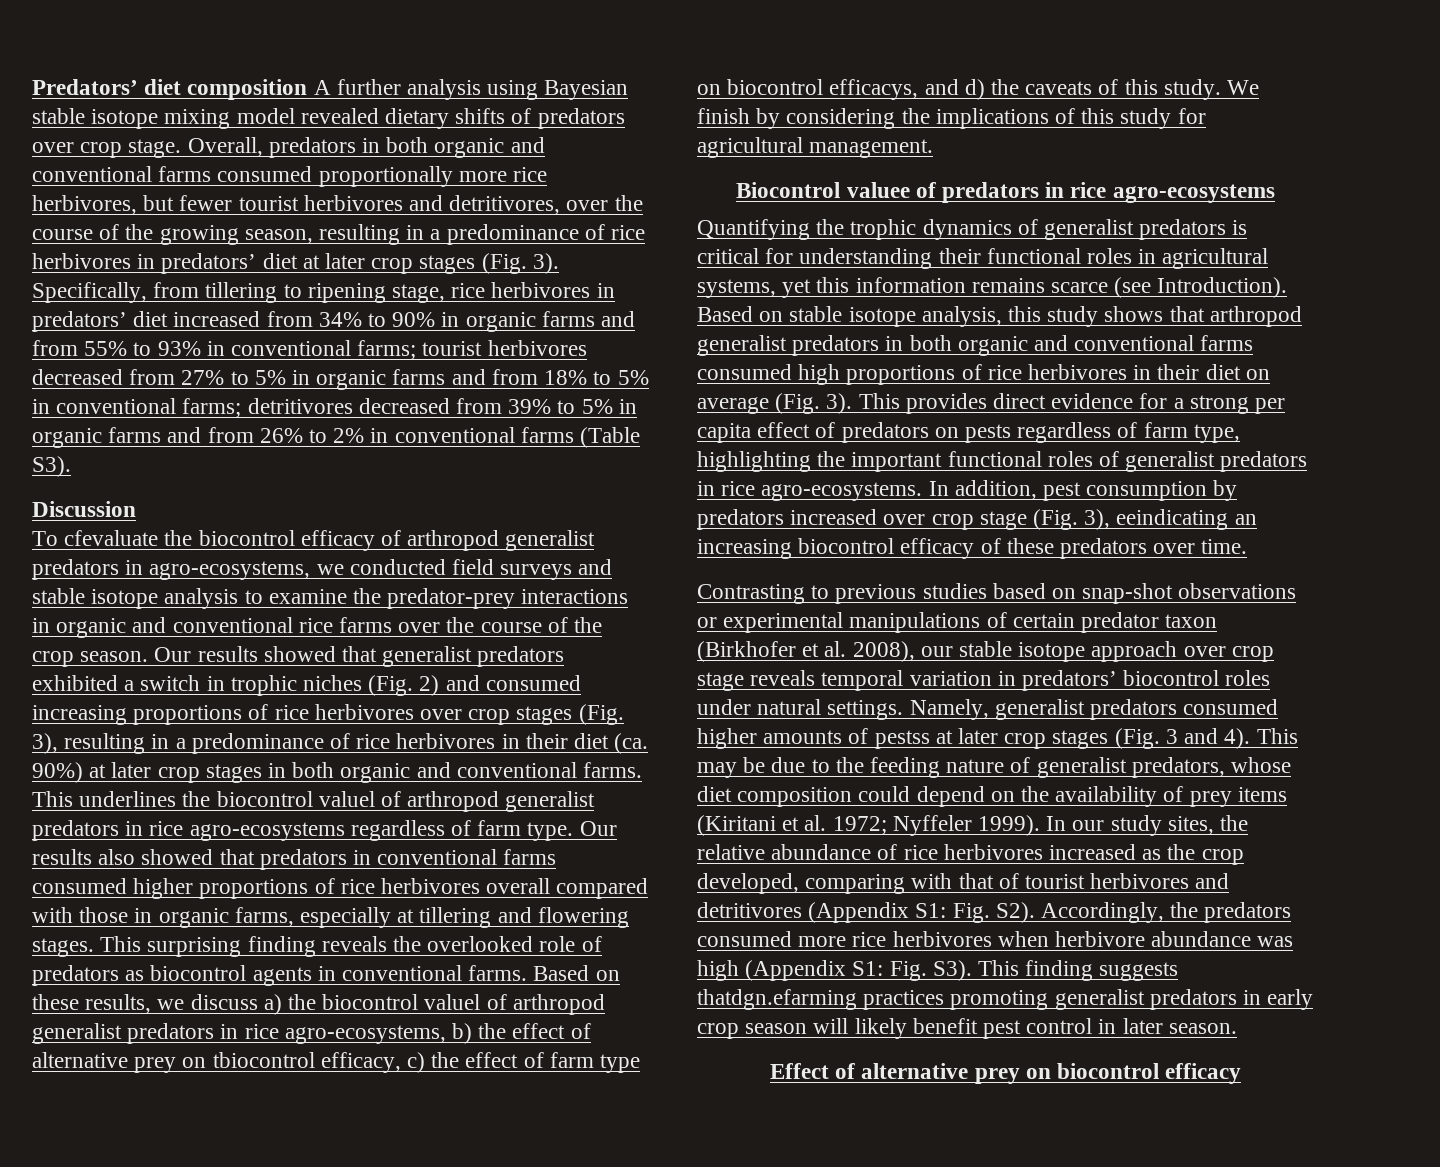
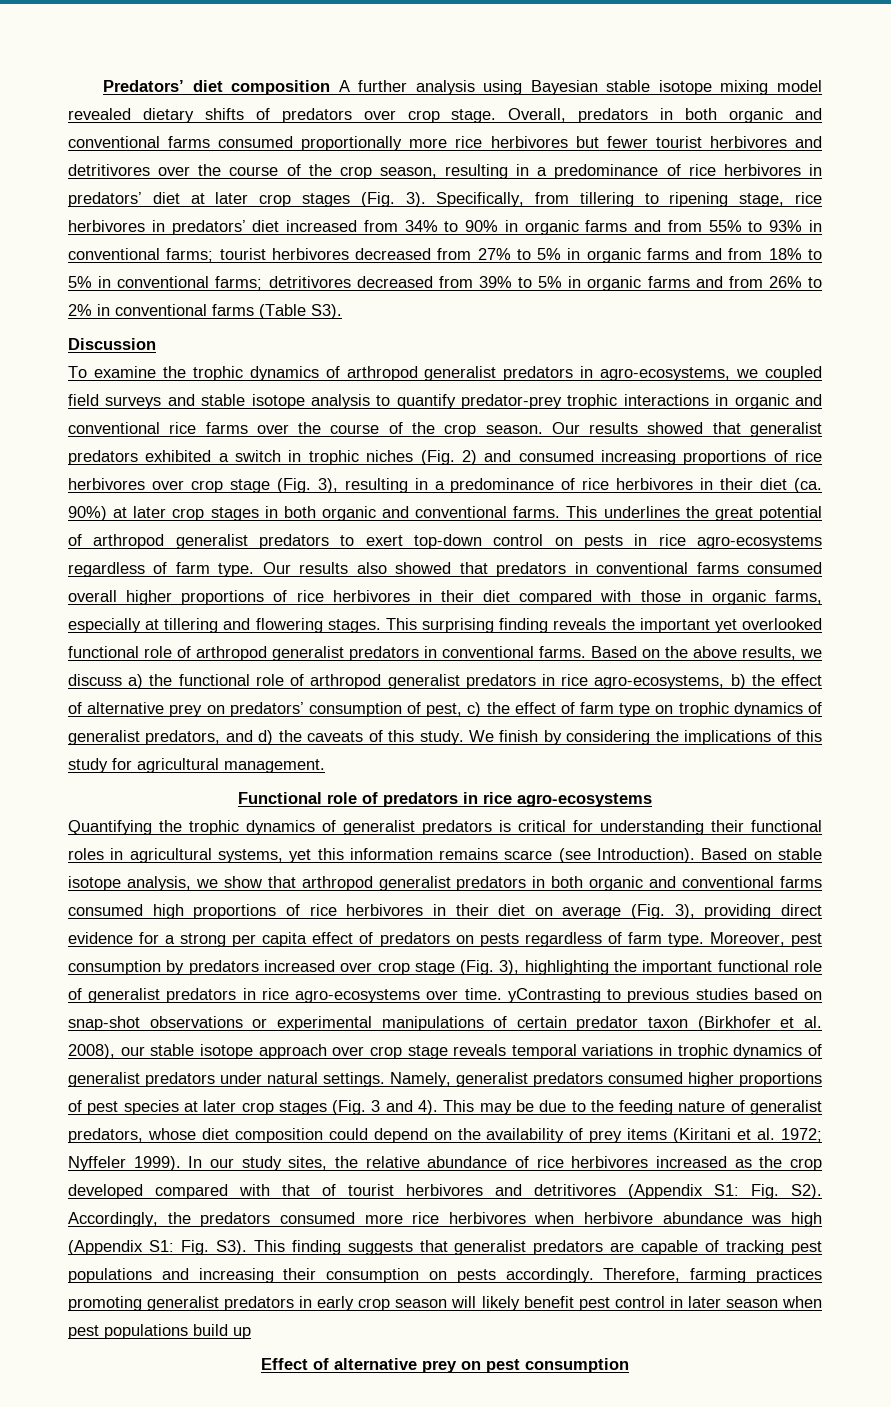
- Overall, predators in both organic and conventional farms consumed proportionally more rice herbivores, but fewer tourist herbivores and detritivores, over the course of the growing season, resulting in a predominance of rice herbivores in predators’ diet at later crop stages (Fig. 3).
+ Overall, predators in both organic and conventional farms consumed proportionally more rice herbivores but fewer tourist herbivores and detritivores over the course of the crop season, resulting in a predominance of rice herbivores in predators’ diet at later crop stages (Fig. 3).
- To cfevaluate the biocontrol efficacy of arthropod generalist predators in agro-ecosystems, we conducted field surveys and stable isotope analysis to examine the predator-prey interactions in organic and conventional rice farms over the course of the crop season.
+ To examine the trophic dynamics of arthropod generalist predators in agro-ecosystems, we coupled field surveys and stable isotope analysis to quantify predator-prey trophic interactions in organic and conventional rice farms over the course of the crop season.
- Our results showed that generalist predators exhibited a switch in trophic niches (Fig. 2) and consumed increasing proportions of rice herbivores over crop stages (Fig. 3), resulting in a predominance of rice herbivores in their diet (ca. 90%) at later crop stages in both organic and conventional farms.
+ Our results showed that generalist predators exhibited a switch in trophic niches (Fig. 2) and consumed increasing proportions of rice herbivores over crop stage (Fig. 3), resulting in a predominance of rice herbivores in their diet (ca. 90%) at later crop stages in both organic and conventional farms.
- This underlines the biocontrol valuel of arthropod generalist predators in rice agro-ecosystems regardless of farm type.
+ This underlines the great potential of arthropod generalist predators to exert top-down control on pests in rice agro-ecosystems regardless of farm type.
- Our results also showed that predators in conventional farms consumed higher proportions of rice herbivores overall compared with those in organic farms, especially at tillering and flowering stages.
+ Our results also showed that predators in conventional farms consumed overall higher proportions of rice herbivores in their diet compared with those in organic farms, especially at tillering and flowering stages.
- This surprising finding reveals the overlooked role of predators as biocontrol agents in conventional farms.
+ This surprising finding reveals the important yet overlooked functional role of arthropod generalist predators in conventional farms.
- Based on these results, we discuss a) the biocontrol valuel of arthropod generalist predators in rice agro-ecosystems, b) the effect of alternative prey on tbiocontrol efficacy, c) the effect of farm type on biocontrol efficacys, and d) the caveats of this study.
+ Based on the above results, we discuss a) the functional role of arthropod generalist predators in rice agro-ecosystems, b) the effect of alternative prey on predators’ consumption of pest, c) the effect of farm type on trophic dynamics of generalist predators, and d) the caveats of this study.
- Biocontrol valuee of predators in rice agro-ecosystems
+ Functional role of predators in rice agro-ecosystems
- Based on stable isotope analysis, this study shows that arthropod generalist predators in both organic and conventional farms consumed high proportions of rice herbivores in their diet on average (Fig. 3). This provides direct evidence for a strong per capita effect of predators on pests regardless of farm type, highlighting the important functional roles of generalist predators in rice agro-ecosystems. In addition, pest consumption by predators increased over crop stage (Fig. 3), eeindicating an increasing biocontrol efficacy of these predators over time.
- Contrasting to previous studies based on snap-shot observations or experimental manipulations of certain predator taxon (Birkhofer et al. 2008), our stable isotope approach over crop stage reveals temporal variation in predators’ biocontrol roles under natural settings.
+ Based on stable isotope analysis, we show that arthropod generalist predators in both organic and conventional farms consumed high proportions of rice herbivores in their diet on average (Fig. 3), providing direct evidence for a strong per capita effect of predators on pests regardless of farm type. Moreover, pest consumption by predators increased over crop stage (Fig. 3), highlighting the important functional role of generalist predators in rice agro-ecosystems over time. yContrasting to previous studies based on snap-shot observations or experimental manipulations of certain predator taxon (Birkhofer et al. 2008), our stable isotope approach over crop stage reveals temporal variations in trophic dynamics of generalist predators under natural settings.
- Namely, generalist predators consumed higher amounts of pestss at later crop stages (Fig. 3 and 4).
+ Namely, generalist predators consumed higher proportions of pest species at later crop stages (Fig. 3 and 4).
- In our study sites, the relative abundance of rice herbivores increased as the crop developed, comparing with that of tourist herbivores and detritivores (Appendix S1: Fig. S2). Accordingly, the predators consumed more rice herbivores when herbivore abundance was high (Appendix S1: Fig. S3). This finding suggests thatdgn.efarming practices promoting generalist predators in early crop season will likely benefit pest control in later season.
+ In our study sites, the relative abundance of rice herbivores increased as the crop developed compared with that of tourist herbivores and detritivores (Appendix S1: Fig. S2). Accordingly, the predators consumed more rice herbivores when herbivore abundance was high (Appendix S1: Fig. S3). This finding suggests that generalist predators are capable of tracking pest populations and increasing their consumption on pests accordingly. Therefore, farming practices promoting generalist predators in early crop season will likely benefit pest control in later season when pest populations build up
- Effect of alternative prey on biocontrol efficacy
+ Effect of alternative prey on pest consumption

